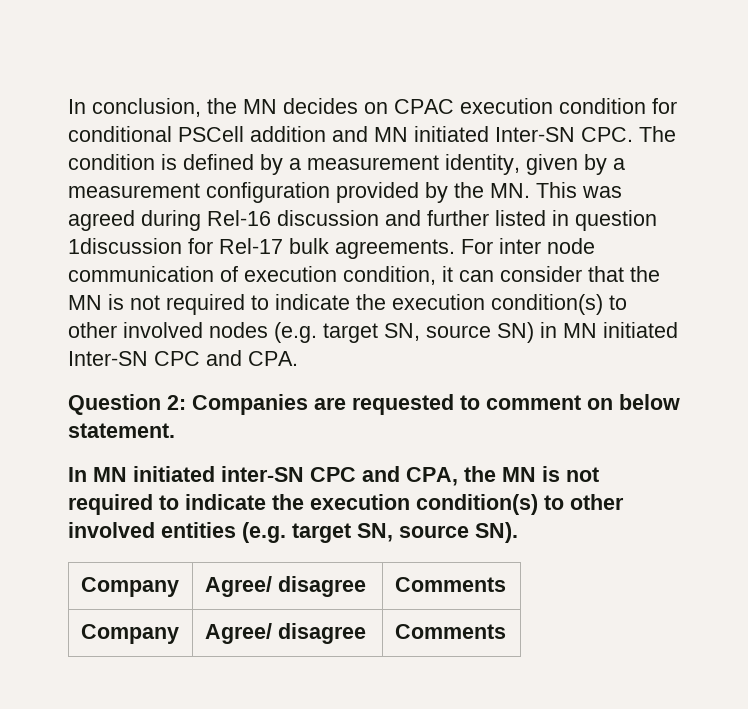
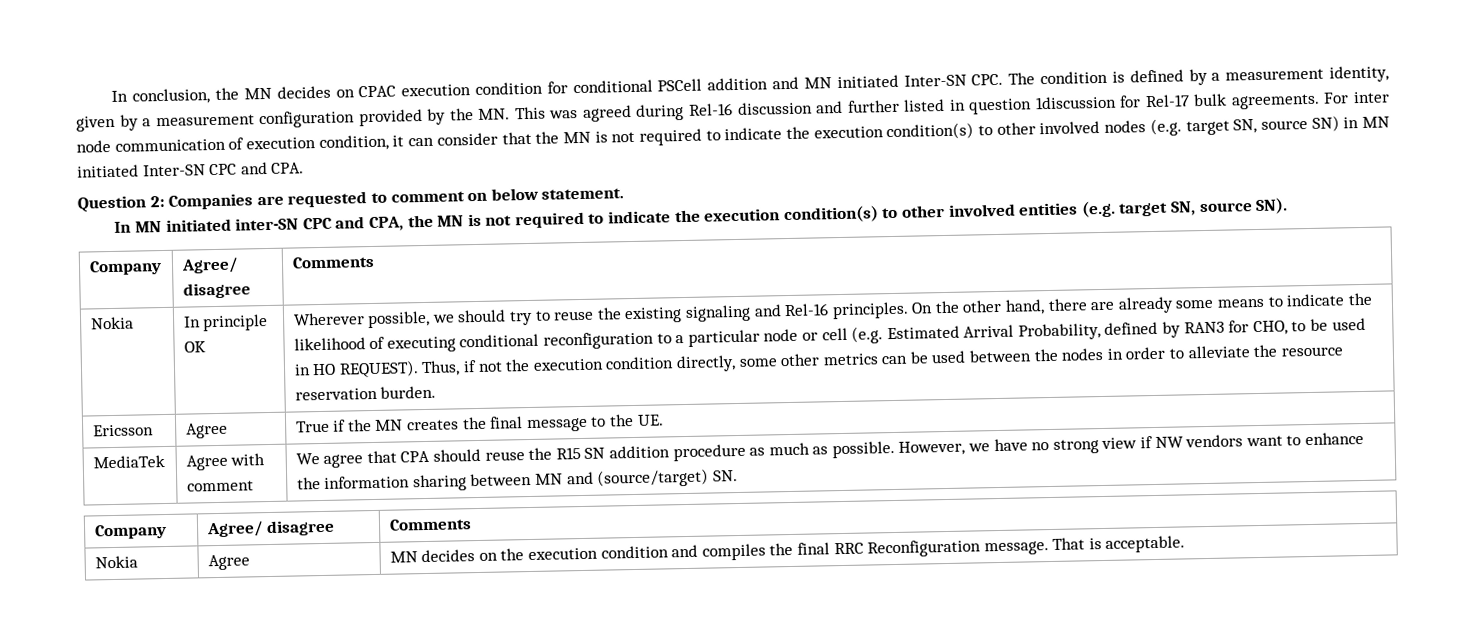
  In MN initiated inter-SN CPC and CPA, the MN is not required to indicate the execution condition(s) to other involved entities (e.g. target SN, source SN).
  Company | Agree/ disagree | Comments
+ Nokia | In principle OK | Wherever possible, we should try to reuse the existing signaling and Rel-16 principles. On the other hand, there are already some means to indicate the likelihood of executing conditional reconfiguration to a particular node or cell (e.g. Estimated Arrival Probability, defined by RAN3 for CHO, to be used in HO REQUEST). Thus, if not the execution condition directly, some other metrics can be used between the nodes in order to alleviate the resource reservation burden.
+ Ericsson | Agree | True if the MN creates the final message to the UE.
+ MediaTek | Agree with comment | We agree that CPA should reuse the R15 SN addition procedure as much as possible. However, we have no strong view if NW vendors want to enhance the information sharing between MN and (source/target) SN.
  Company | Agree/ disagree | Comments
+ Nokia | Agree | MN decides on the execution condition and compiles the final RRC Reconfiguration message. That is acceptable.

